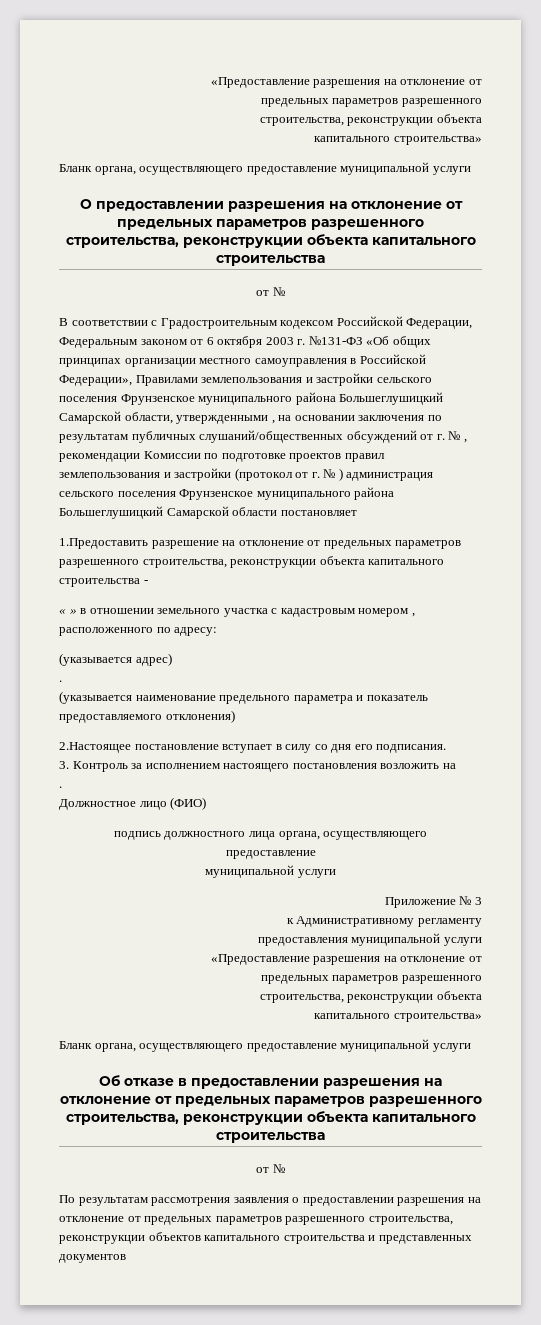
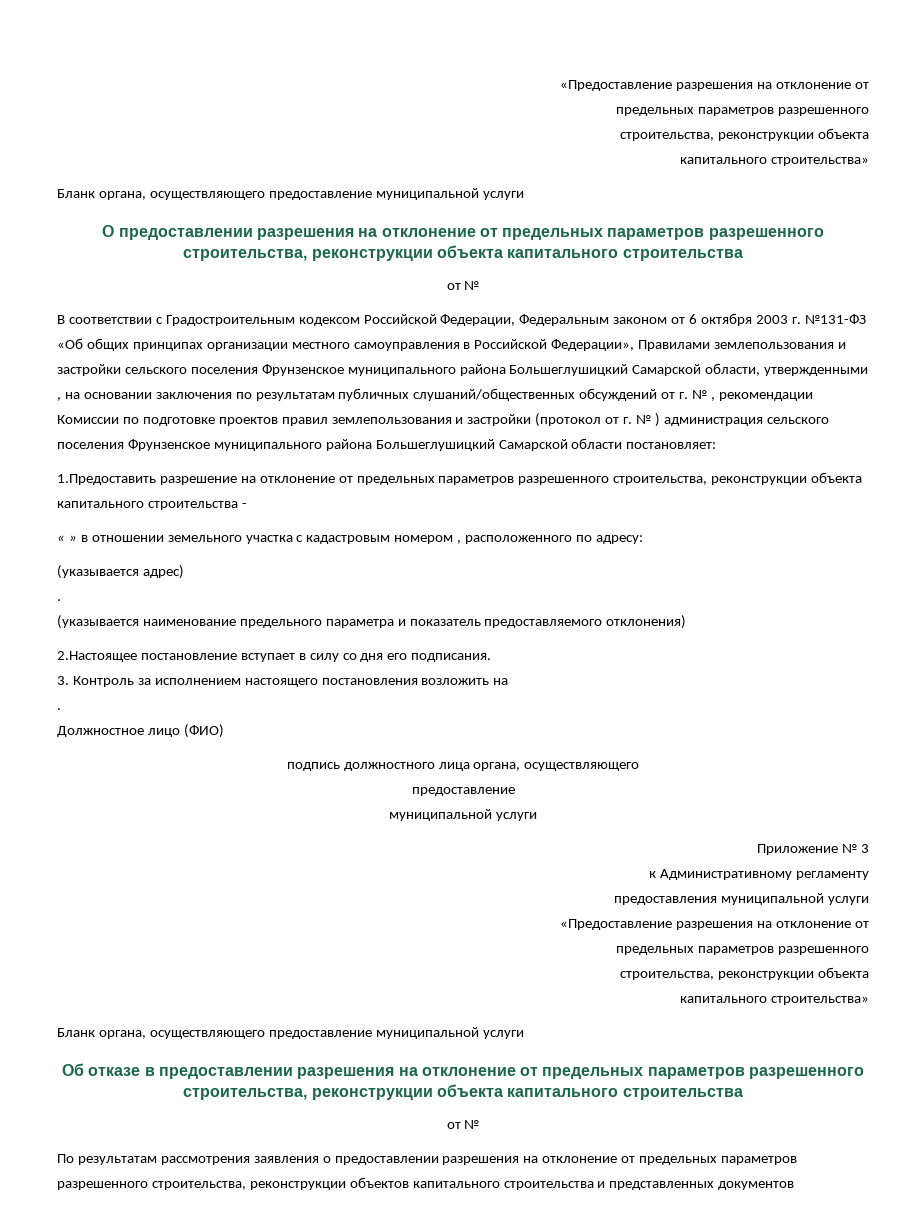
- В соответствии с Градостроительным кодексом Российской Федерации, Федеральным законом от 6 октября 2003 г. №131-ФЗ «Об общих принципах организации местного самоуправления в Российской Федерации», Правилами землепользования и застройки сельского поселения Фрунзенское муниципального района Большеглушицкий Самарской области, утвержденными , на основании заключения по результатам публичных слушаний/общественных обсуждений от г. № , рекомендации Комиссии по подготовке проектов правил землепользования и застройки (протокол от г. № ) администрация сельского поселения Фрунзенское муниципального района Большеглушицкий Самарской области постановляет
+ В соответствии с Градостроительным кодексом Российской Федерации, Федеральным законом от 6 октября 2003 г. №131-ФЗ «Об общих принципах организации местного самоуправления в Российской Федерации», Правилами землепользования и застройки сельского поселения Фрунзенское муниципального района Большеглушицкий Самарской области, утвержденными , на основании заключения по результатам публичных слушаний/общественных обсуждений от г. № , рекомендации Комиссии по подготовке проектов правил землепользования и застройки (протокол от г. № ) администрация сельского поселения Фрунзенское муниципального района Большеглушицкий Самарской области постановляет:

